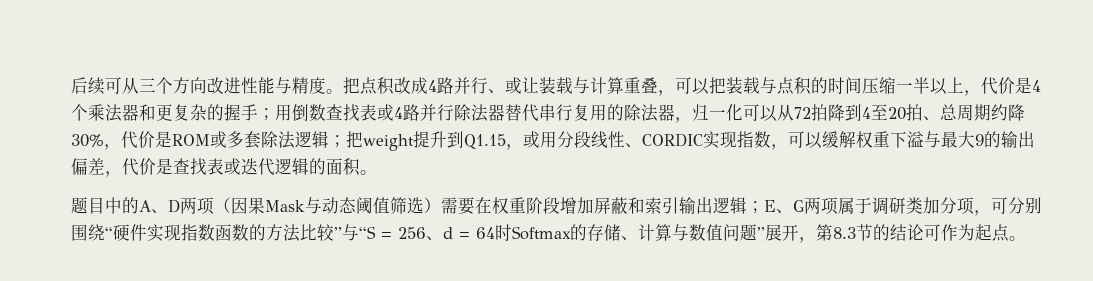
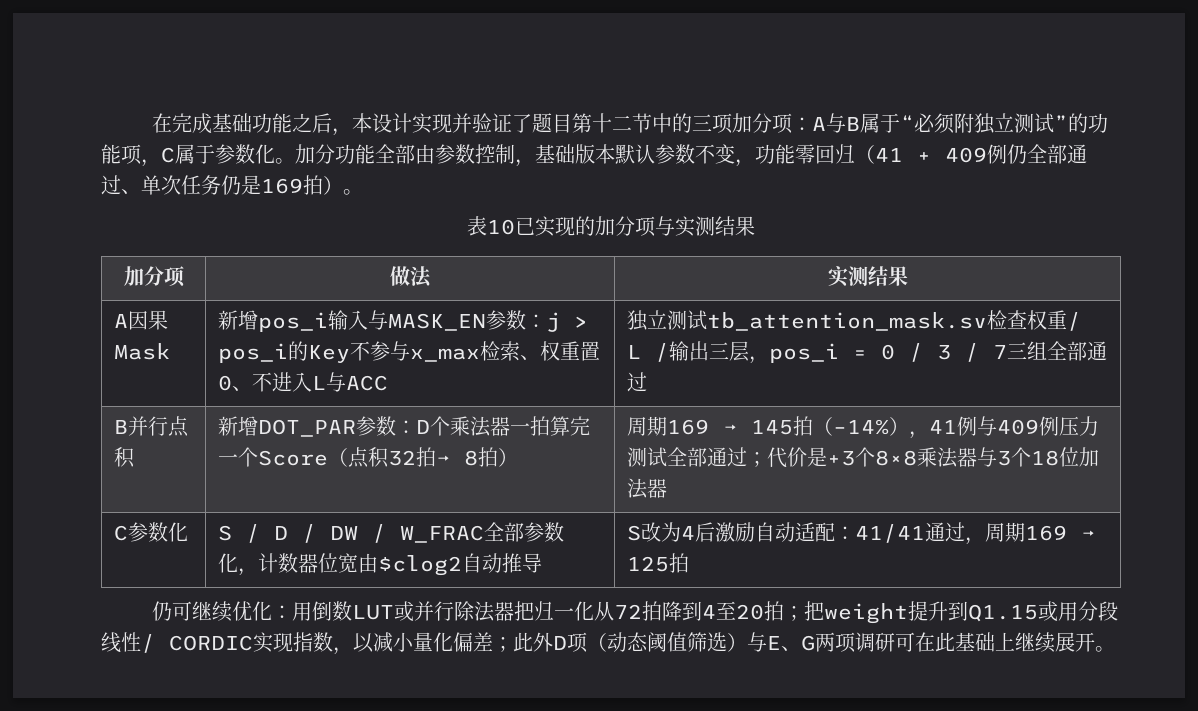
- 后续可从三个方向改进性能与精度。把点积改成4路并行、或让装载与计算重叠，可以把装载与点积的时间压缩一半以上，代价是4个乘法器和更复杂的握手；用倒数查找表或4路并行除法器替代串行复用的除法器，归一化可以从72拍降到4至20拍、总周期约降30%，代价是ROM或多套除法逻辑；把weight提升到Q1.15，或用分段线性、CORDIC实现指数，可以缓解权重下溢与最大9的输出偏差，代价是查找表或迭代逻辑的面积。
- 题目中的A、D两项（因果Mask与动态阈值筛选）需要在权重阶段增加屏蔽和索引输出逻辑；E、G两项属于调研类加分项，可分别围绕“硬件实现指数函数的方法比较”与“S = 256、d = 64时Softmax的存储、计算与数值问题”展开，第8.3节的结论可作为起点。
+ 在完成基础功能之后，本设计实现并验证了题目第十二节中的三项加分项：A与B属于“必须附独立测试”的功能项，C属于参数化。加分功能全部由参数控制，基础版本默认参数不变，功能零回归（41 + 409例仍全部通过、单次任务仍是169拍）。
+ 表10已实现的加分项与实测结果
+ 加分项 | 做法 | 实测结果
+ A因果Mask | 新增pos_i输入与MASK_EN参数：j > pos_i的Key不参与x_max检索、权重置0、不进入L与ACC | 独立测试tb_attention_mask.sv检查权重/ L /输出三层，pos_i = 0 / 3 / 7三组全部通过
+ B并行点积 | 新增DOT_PAR参数：D个乘法器一拍算完一个Score（点积32拍→ 8拍） | 周期169 → 145拍（−14%），41例与409例压力测试全部通过；代价是+3个8×8乘法器与3个18位加法器
+ C参数化 | S / D / DW / W_FRAC全部参数化，计数器位宽由$clog2自动推导 | S改为4后激励自动适配：41/41通过，周期169 → 125拍
+ 仍可继续优化：用倒数LUT或并行除法器把归一化从72拍降到4至20拍；把weight提升到Q1.15或用分段线性/ CORDIC实现指数，以减小量化偏差；此外D项（动态阈值筛选）与E、G两项调研可在此基础上继续展开。

